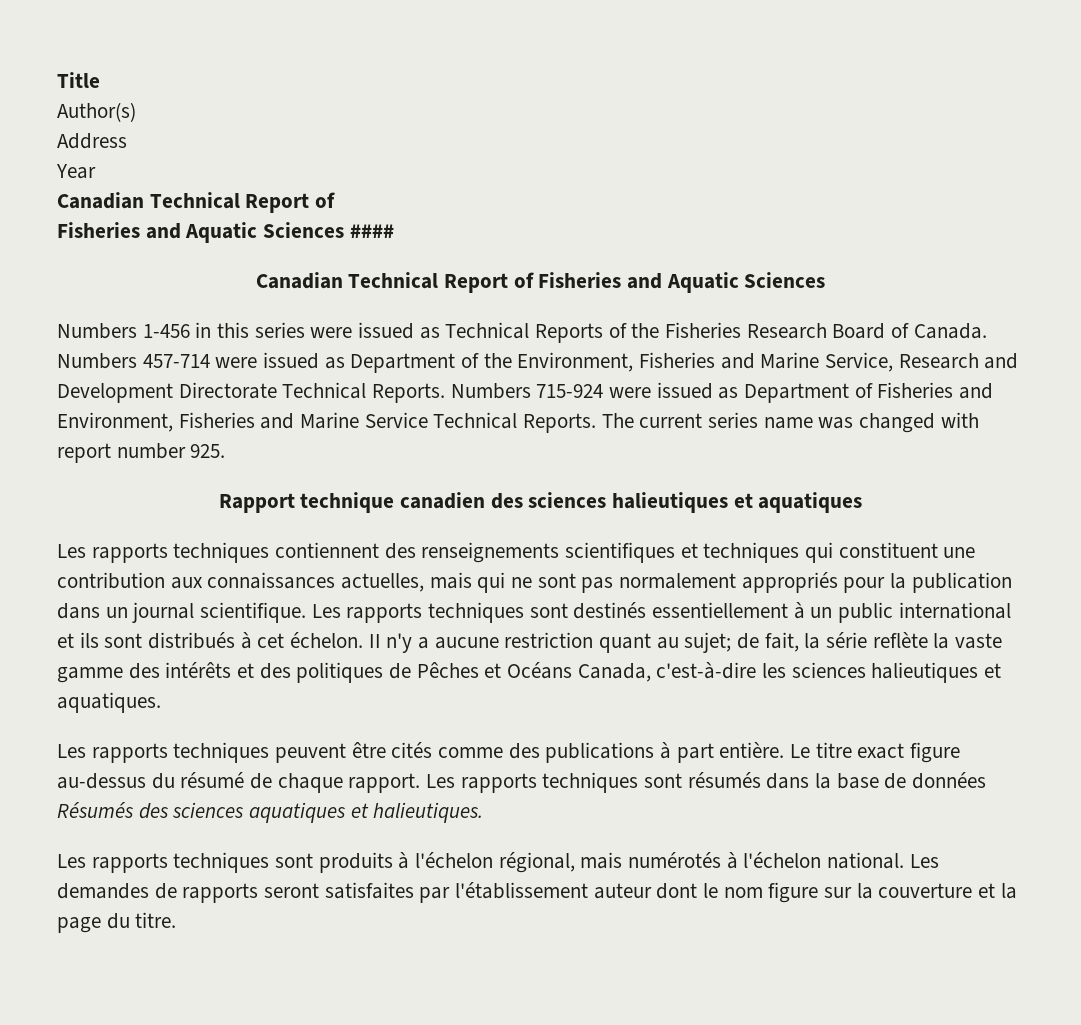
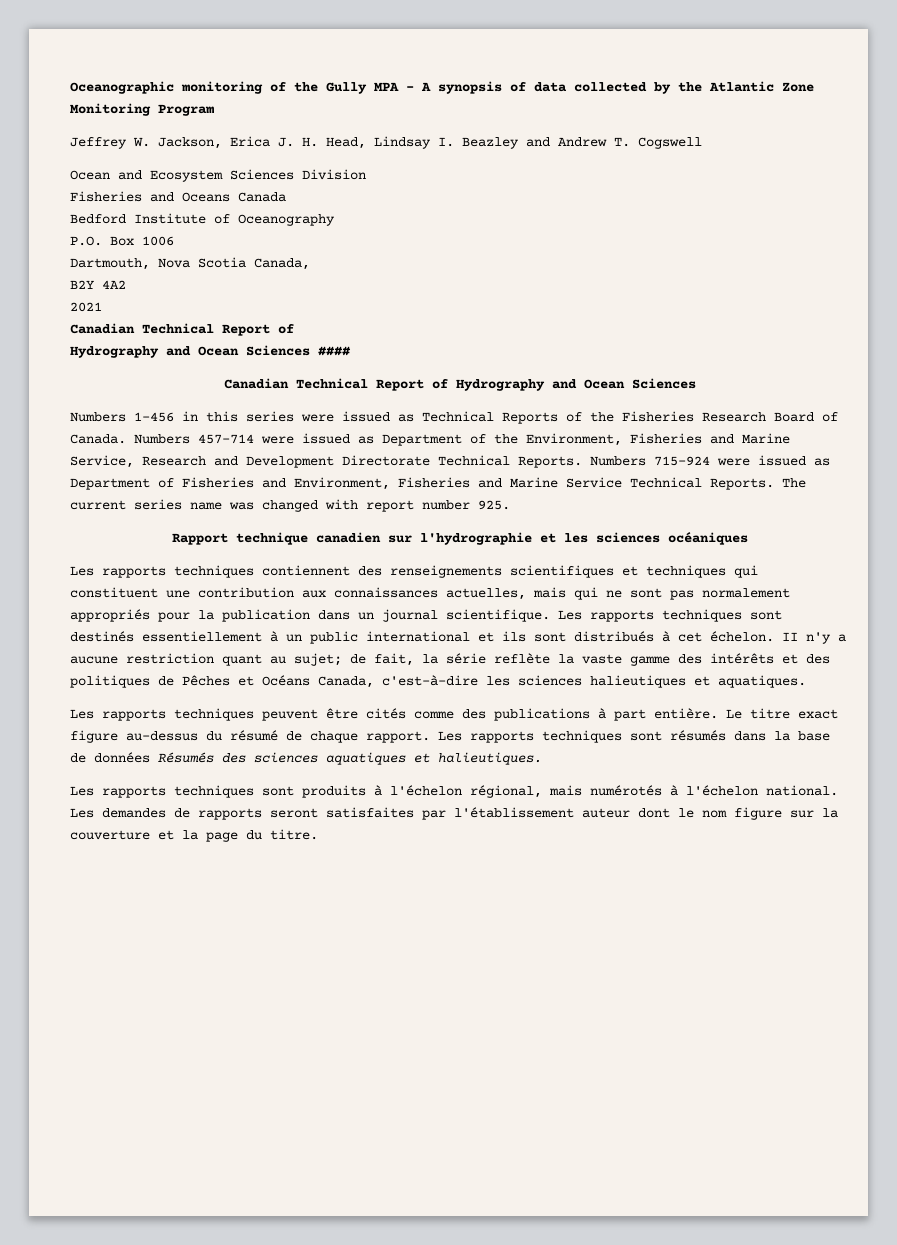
- Title
- Author(s)
- Address
- Year
+ Oceanographic monitoring of the Gully MPA – A synopsis of data collected by the Atlantic Zone Monitoring Program
+ Jeffrey W. Jackson, Erica J. H. Head, Lindsay I. Beazley and Andrew T. Cogswell
+ Ocean and Ecosystem Sciences Division
+ Fisheries and Oceans Canada
+ Bedford Institute of Oceanography
+ P.O. Box 1006
+ Dartmouth, Nova Scotia Canada,
+ B2Y 4A2
+ 2021
- Fisheries and Aquatic Sciences ####
+ Hydrography and Ocean Sciences ####
- Canadian Technical Report of Fisheries and Aquatic Sciences
+ Canadian Technical Report of Hydrography and Ocean Sciences
- Rapport technique canadien des sciences halieutiques et aquatiques
+ Rapport technique canadien sur l'hydrographie et les sciences océaniques

